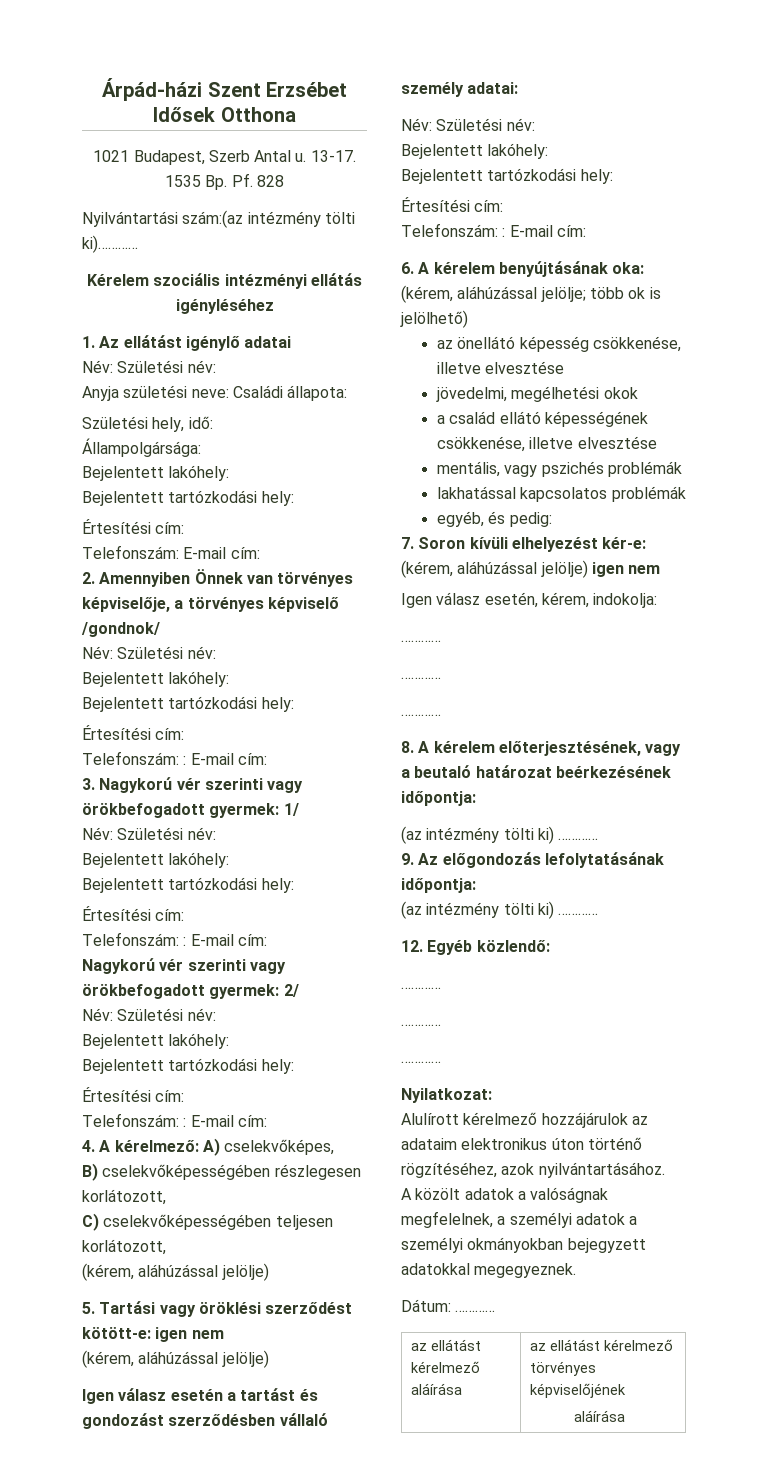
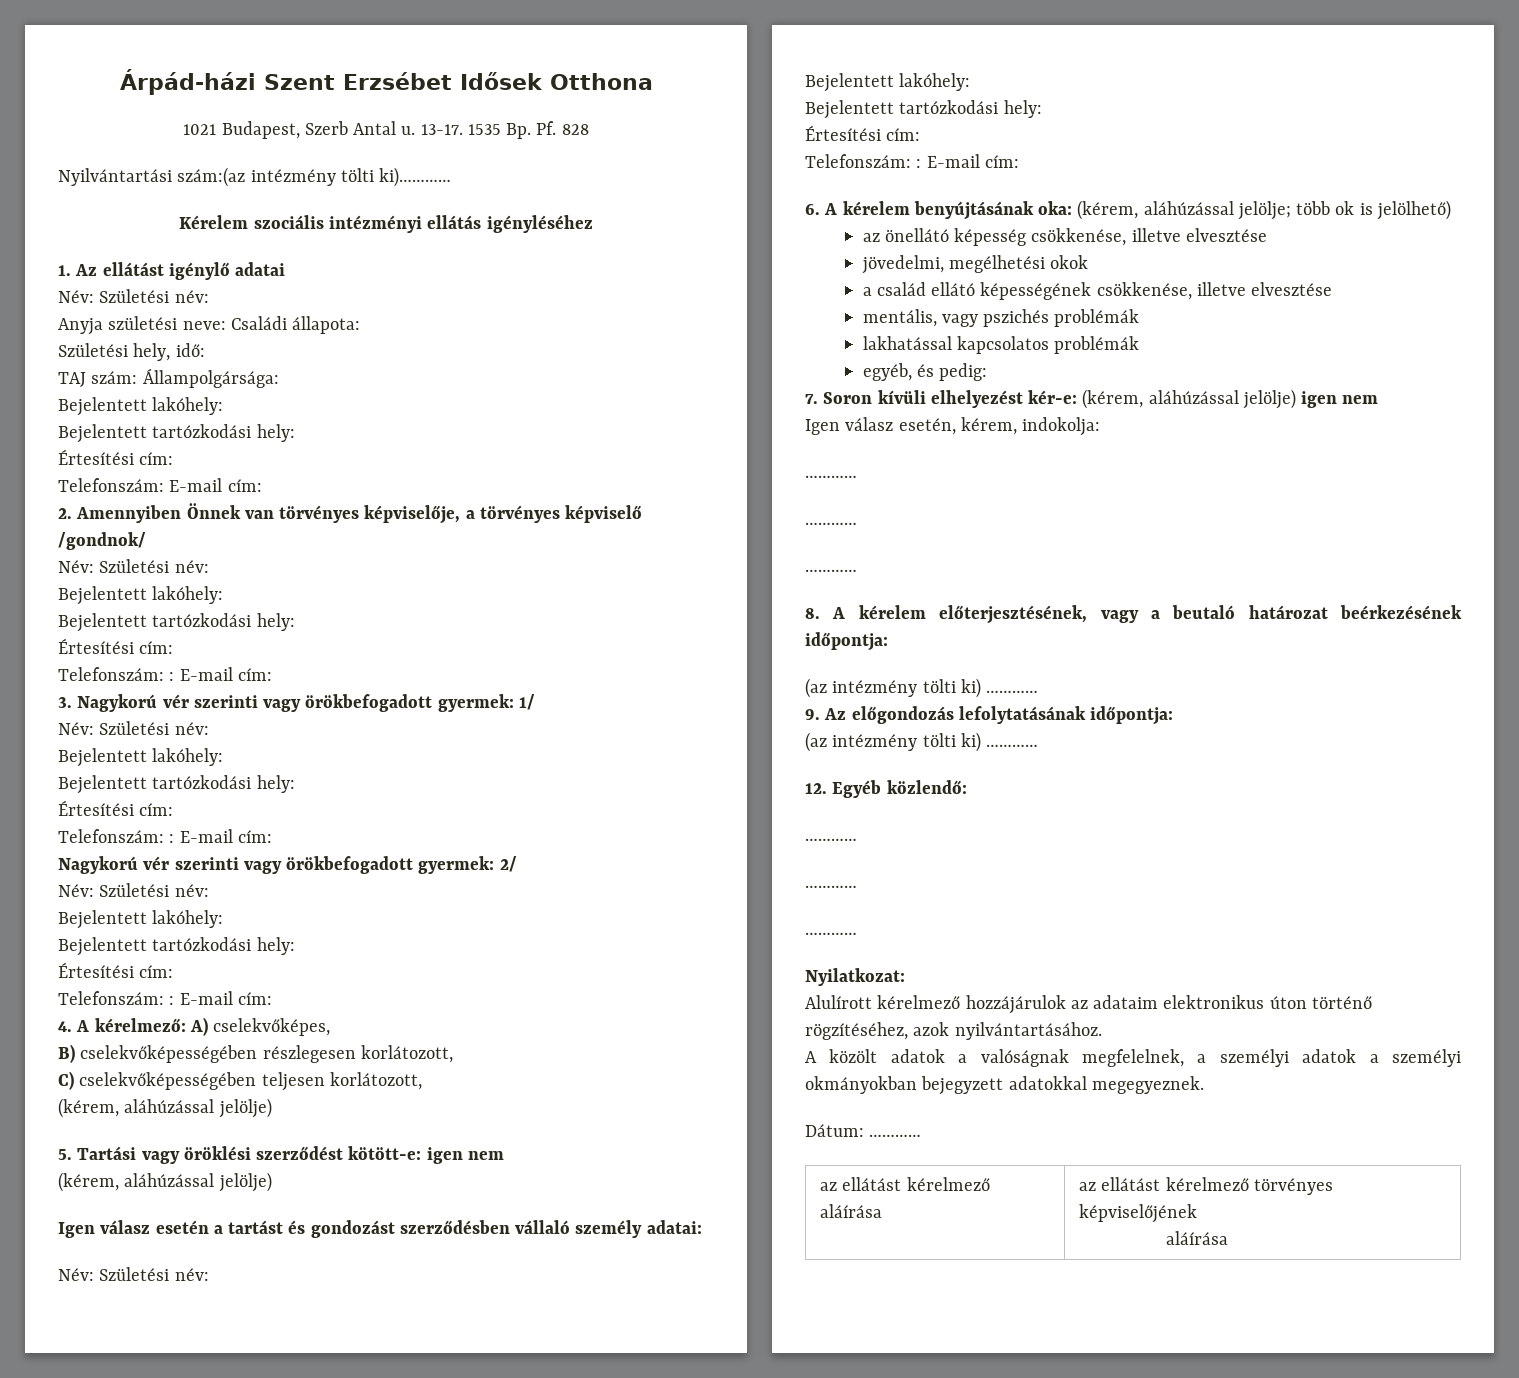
- Állampolgársága:
+ TAJ szám: Állampolgársága:

